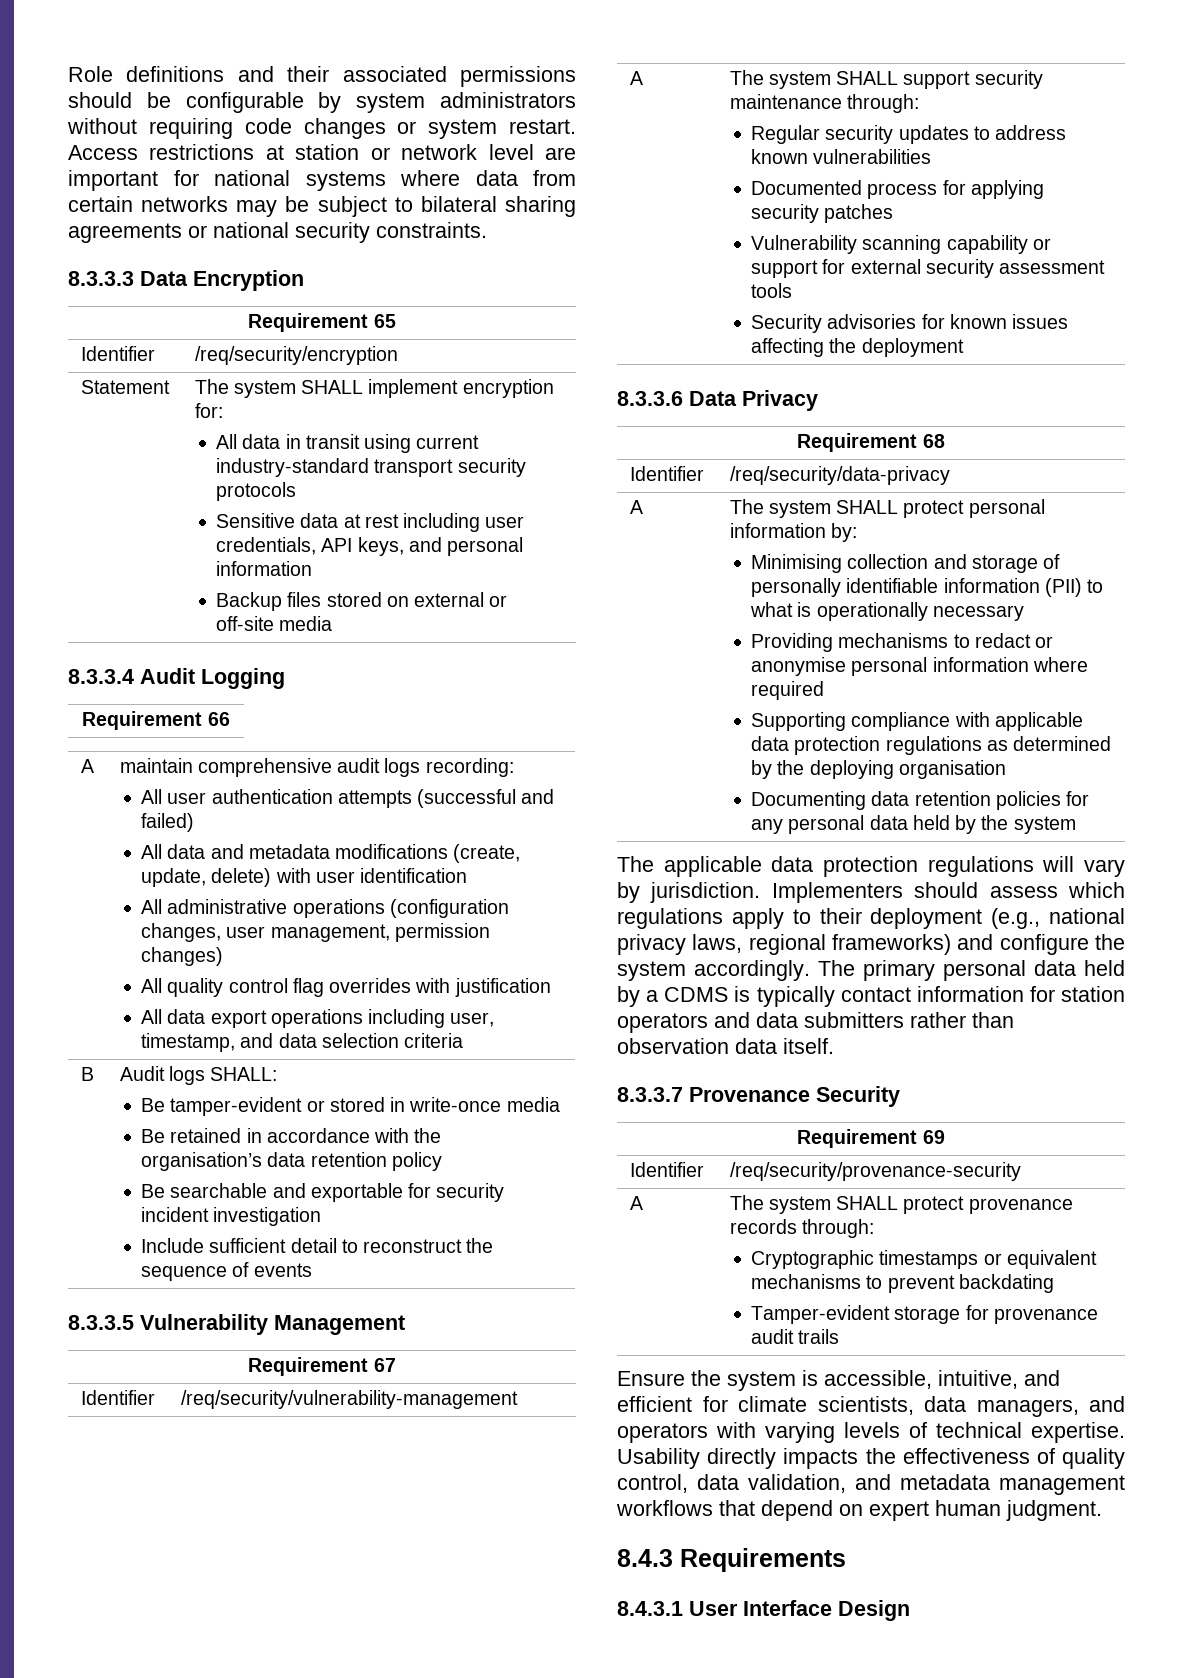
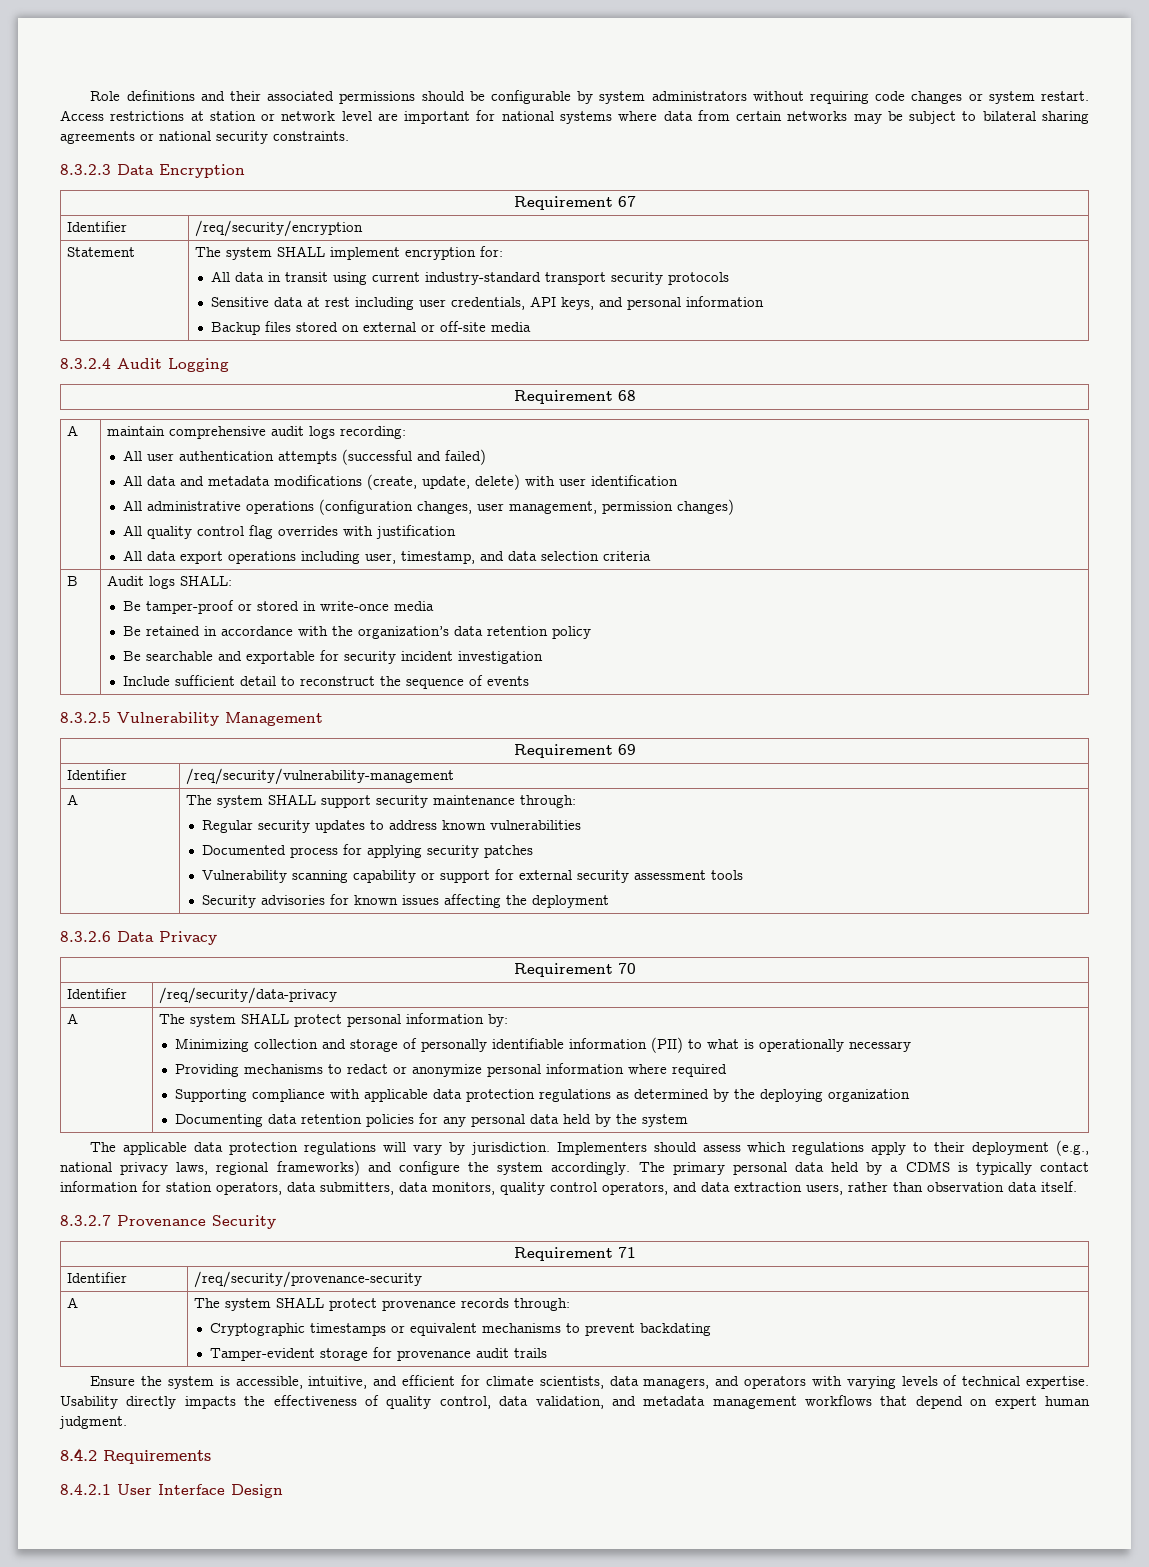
- 8.3.3.3 Data Encryption
+ 8.3.2.3 Data Encryption
- Requirement 65
+ Requirement 67
- 8.3.3.4 Audit Logging
+ 8.3.2.4 Audit Logging
- Requirement 66
+ Requirement 68
  B | Audit logs SHALL:
- Be tamper-evident or stored in write-once media
- Be retained in accordance with the organisation’s data retention policy
+ Be tamper-proof or stored in write-once media
+ Be retained in accordance with the organization’s data retention policy
- 8.3.3.5 Vulnerability Management
+ 8.3.2.5 Vulnerability Management
- Requirement 67
+ Requirement 69
- 8.3.3.6 Data Privacy
+ 8.3.2.6 Data Privacy
- Requirement 68
+ Requirement 70
- Minimising collection and storage of personally identifiable information (PII) to what is operationally necessary
+ Minimizing collection and storage of personally identifiable information (PII) to what is operationally necessary
- Providing mechanisms to redact or anonymise personal information where required
+ Providing mechanisms to redact or anonymize personal information where required
- Supporting compliance with applicable data protection regulations as determined by the deploying organisation
+ Supporting compliance with applicable data protection regulations as determined by the deploying organization
- The primary personal data held by a CDMS is typically contact information for station operators and data submitters rather than observation data itself.
+ The primary personal data held by a CDMS is typically contact information for station operators, data submitters, data monitors, quality control operators, and data extraction users, rather than observation data itself.
- 8.3.3.7 Provenance Security
+ 8.3.2.7 Provenance Security
- Requirement 69
+ Requirement 71
- 8.4.3 Requirements
+ 8.4.2 Requirements
- 8.4.3.1 User Interface Design
+ 8.4.2.1 User Interface Design

